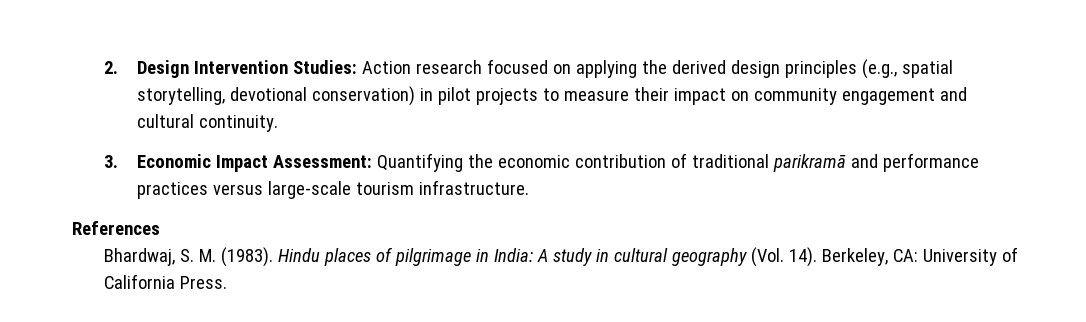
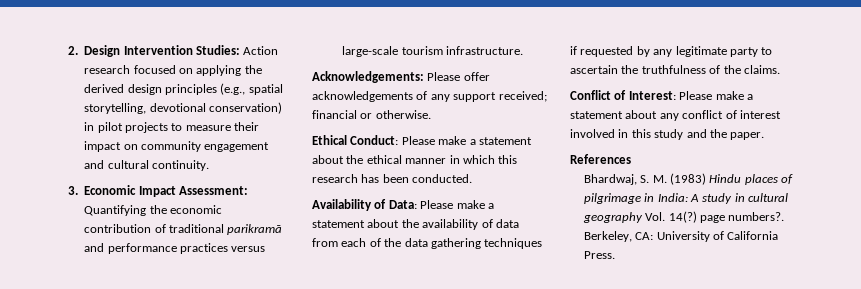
+ Acknowledgements: Please offer acknowledgements of any support received; financial or otherwise.
+ Ethical Conduct: Please make a statement about the ethical manner in which this research has been conducted.
+ Availability of Data: Please make a statement about the availability of data from each of the data gathering techniques if requested by any legitimate party to ascertain the truthfulness of the claims.
+ Conflict of Interest: Please make a statement about any conflict of interest involved in this study and the paper.
- Bhardwaj, S. M. (1983). Hindu places of pilgrimage in India: A study in cultural geography (Vol. 14).
+ Bhardwaj, S. M. (1983) Hindu places of pilgrimage in India: A study in cultural geography Vol. 14(?) page numbers?.

